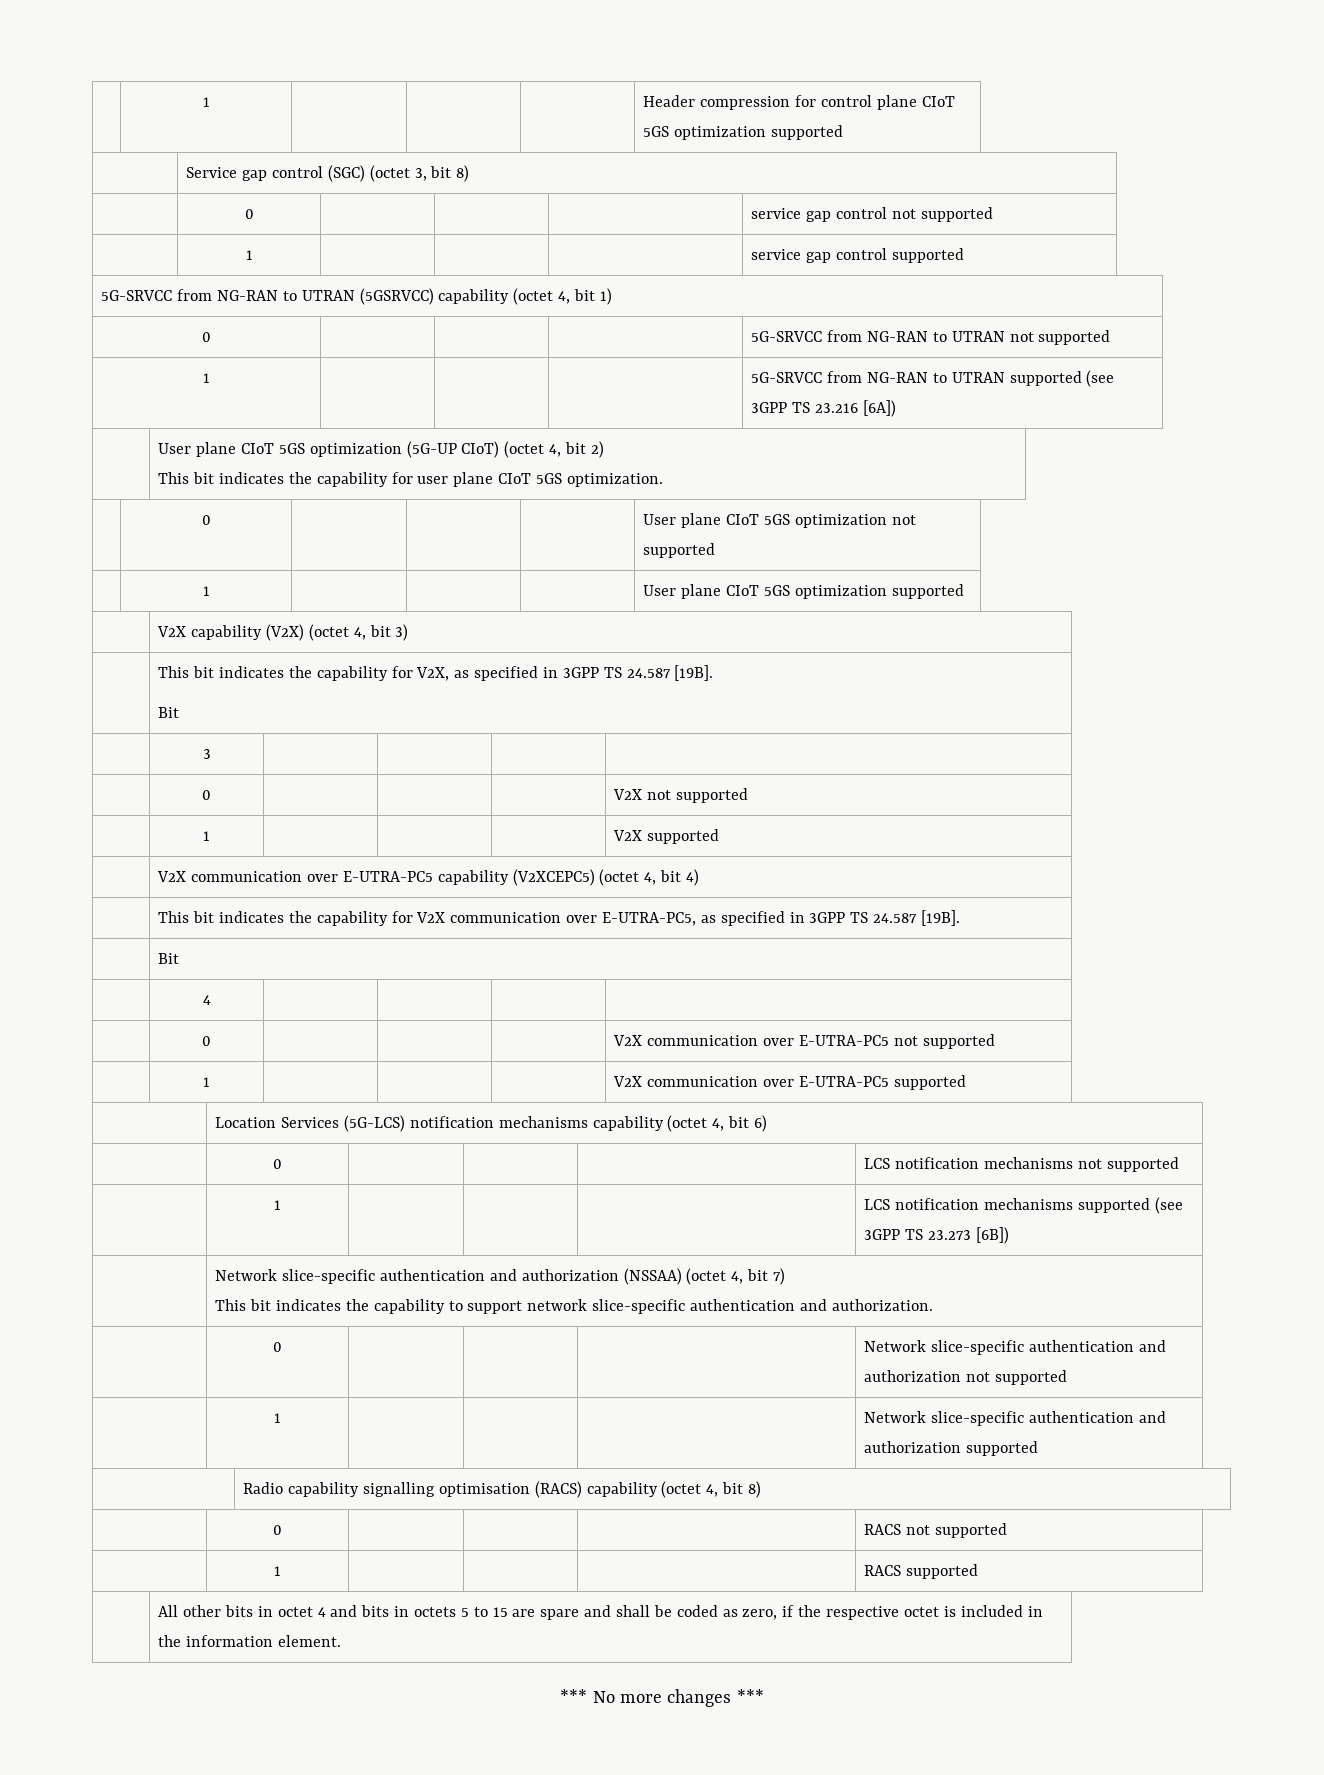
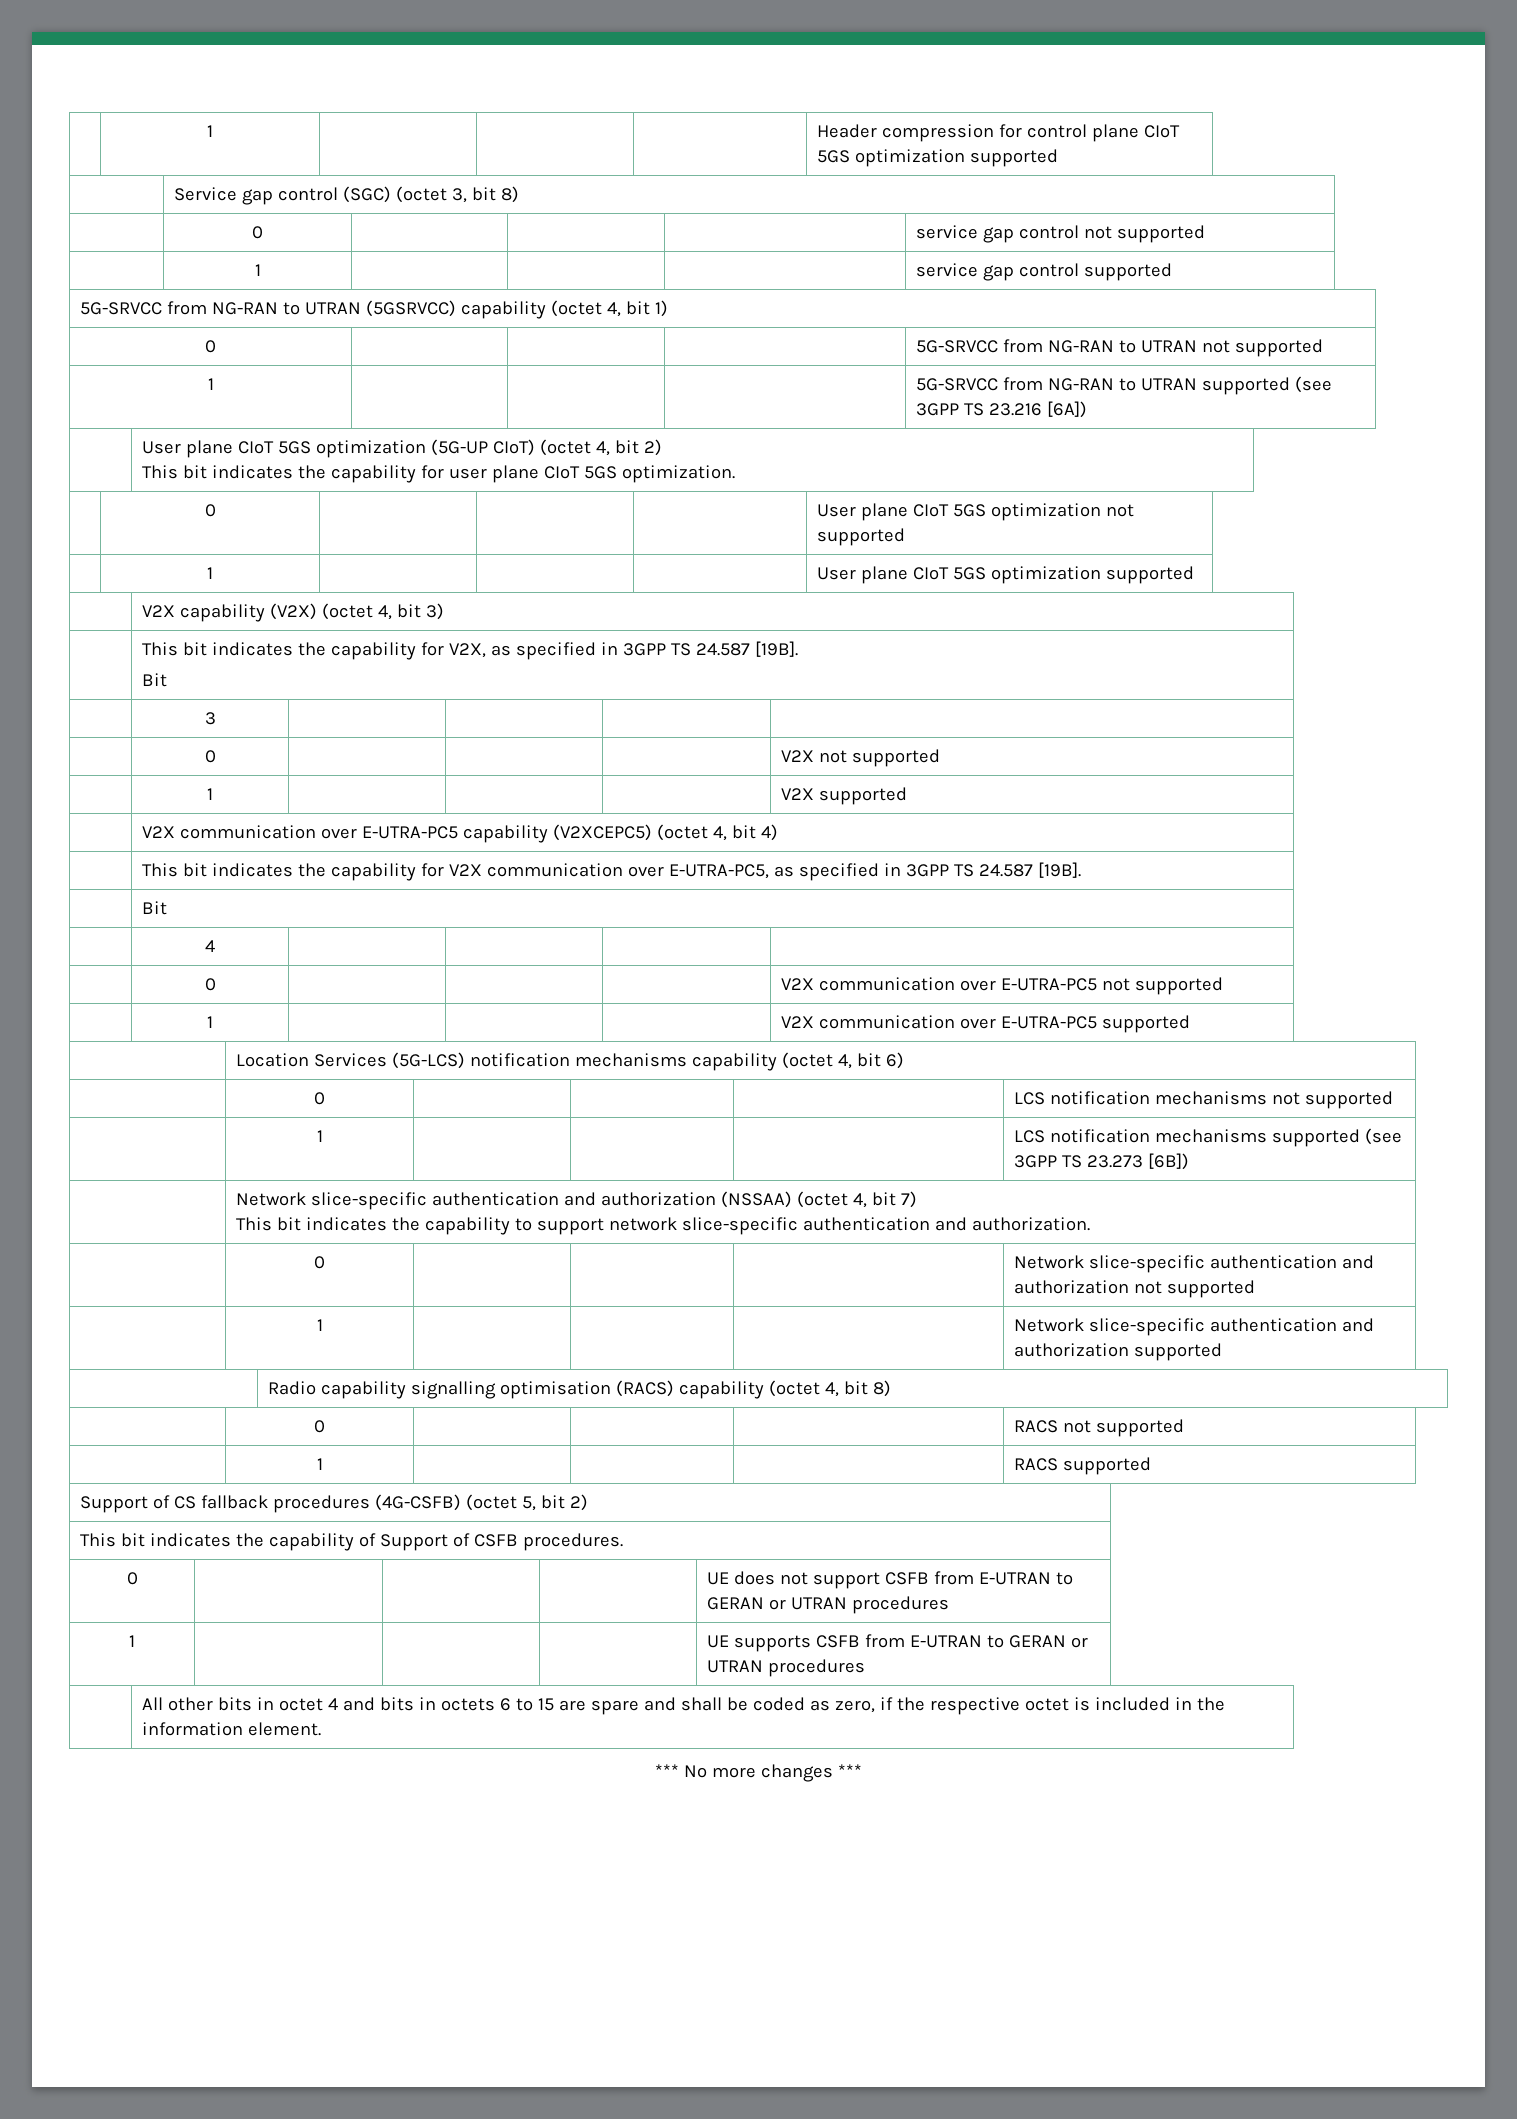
+ Support of CS fallback procedures (4G-CSFB) (octet 5, bit 2)
+ This bit indicates the capability of Support of CSFB procedures.
+ 0 | | | | UE does not support CSFB from E-UTRAN to GERAN or UTRAN procedures
+ 1 | | | | UE supports CSFB from E-UTRAN to GERAN or UTRAN procedures
- | All other bits in octet 4 and bits in octets 5 to 15 are spare and shall be coded as zero, if the respective octet is included in the information element.
+ | All other bits in octet 4 and bits in octets 6 to 15 are spare and shall be coded as zero, if the respective octet is included in the information element.

